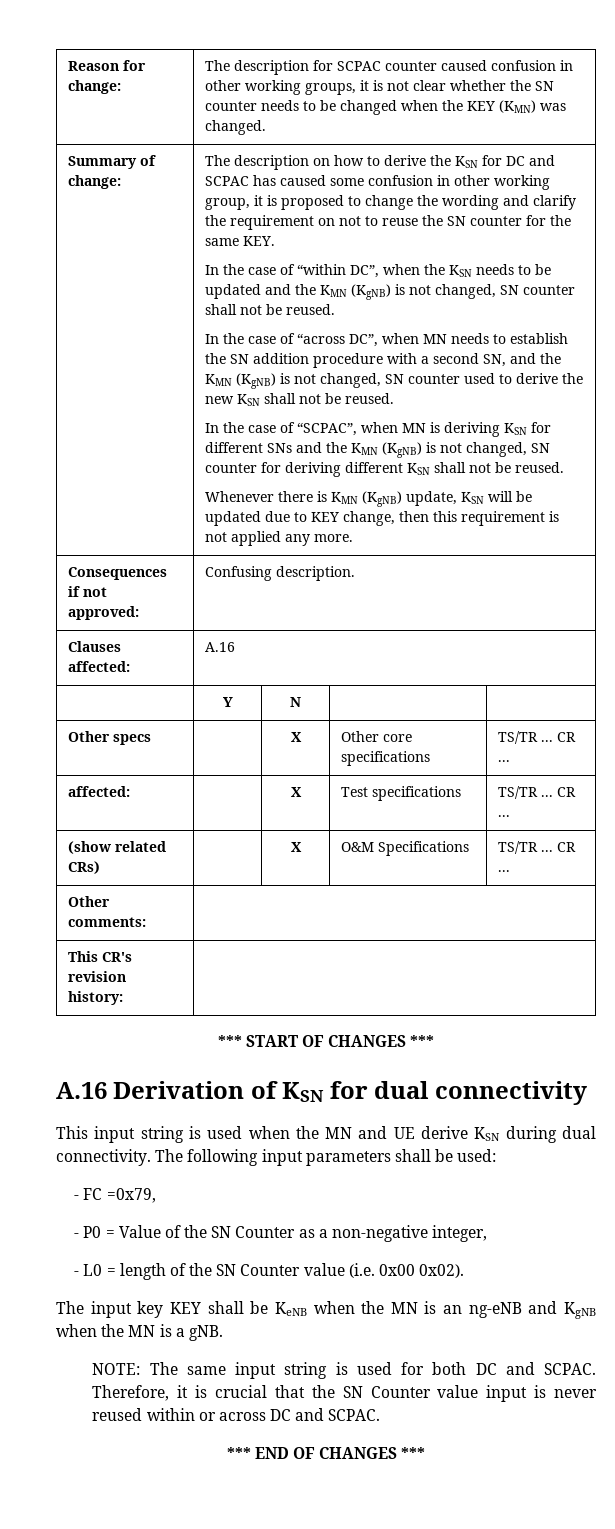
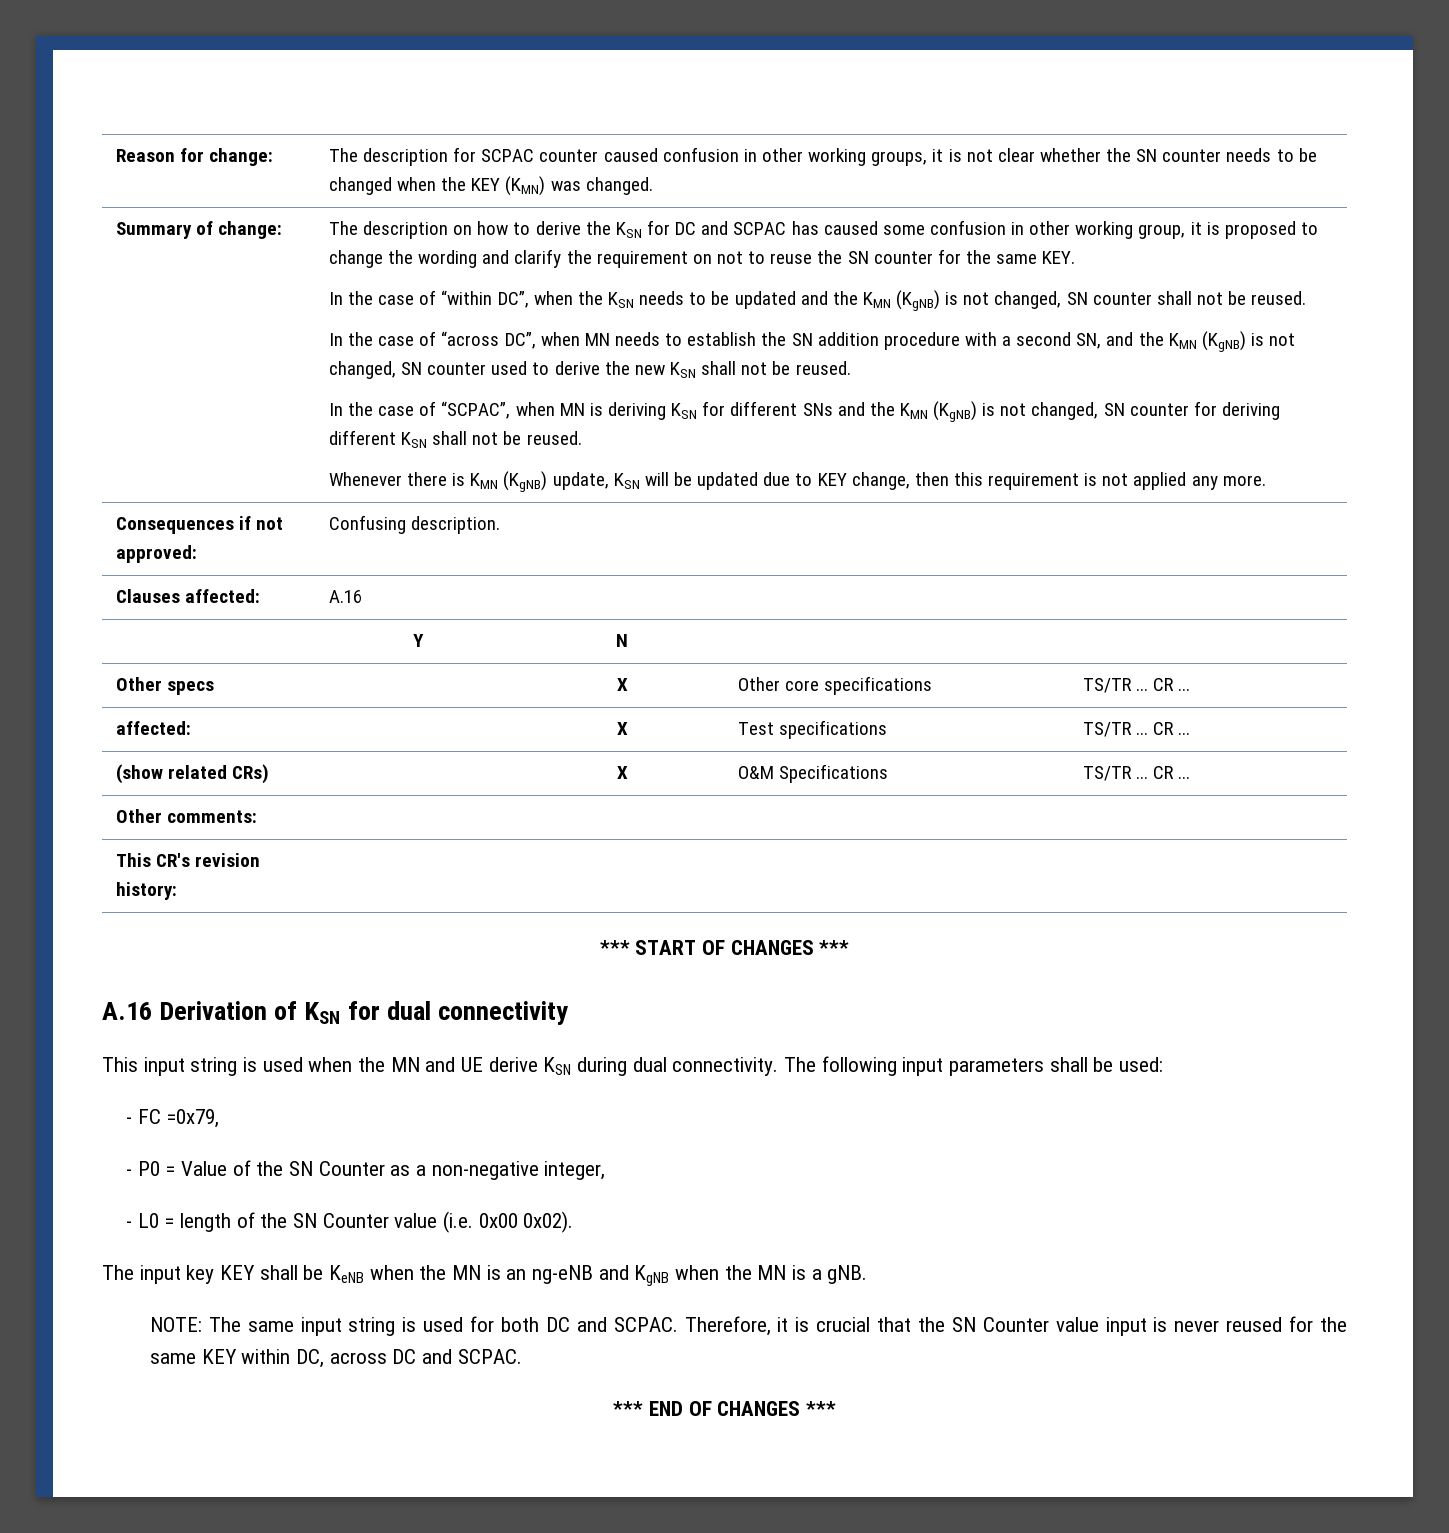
- Therefore, it is crucial that the SN Counter value input is never reused within or across DC and SCPAC.
+ Therefore, it is crucial that the SN Counter value input is never reused for the same KEY within DC, across DC and SCPAC.

